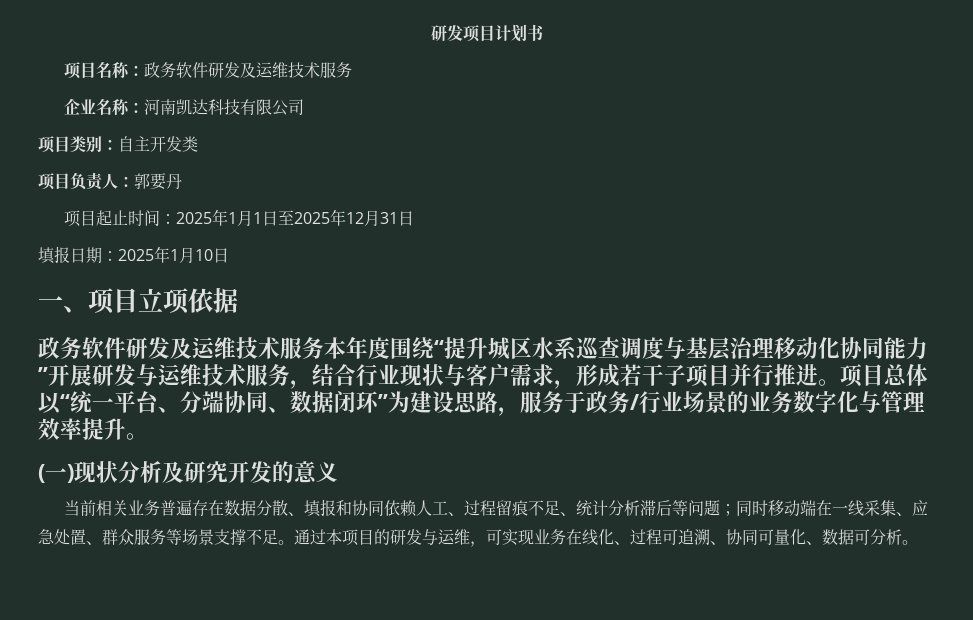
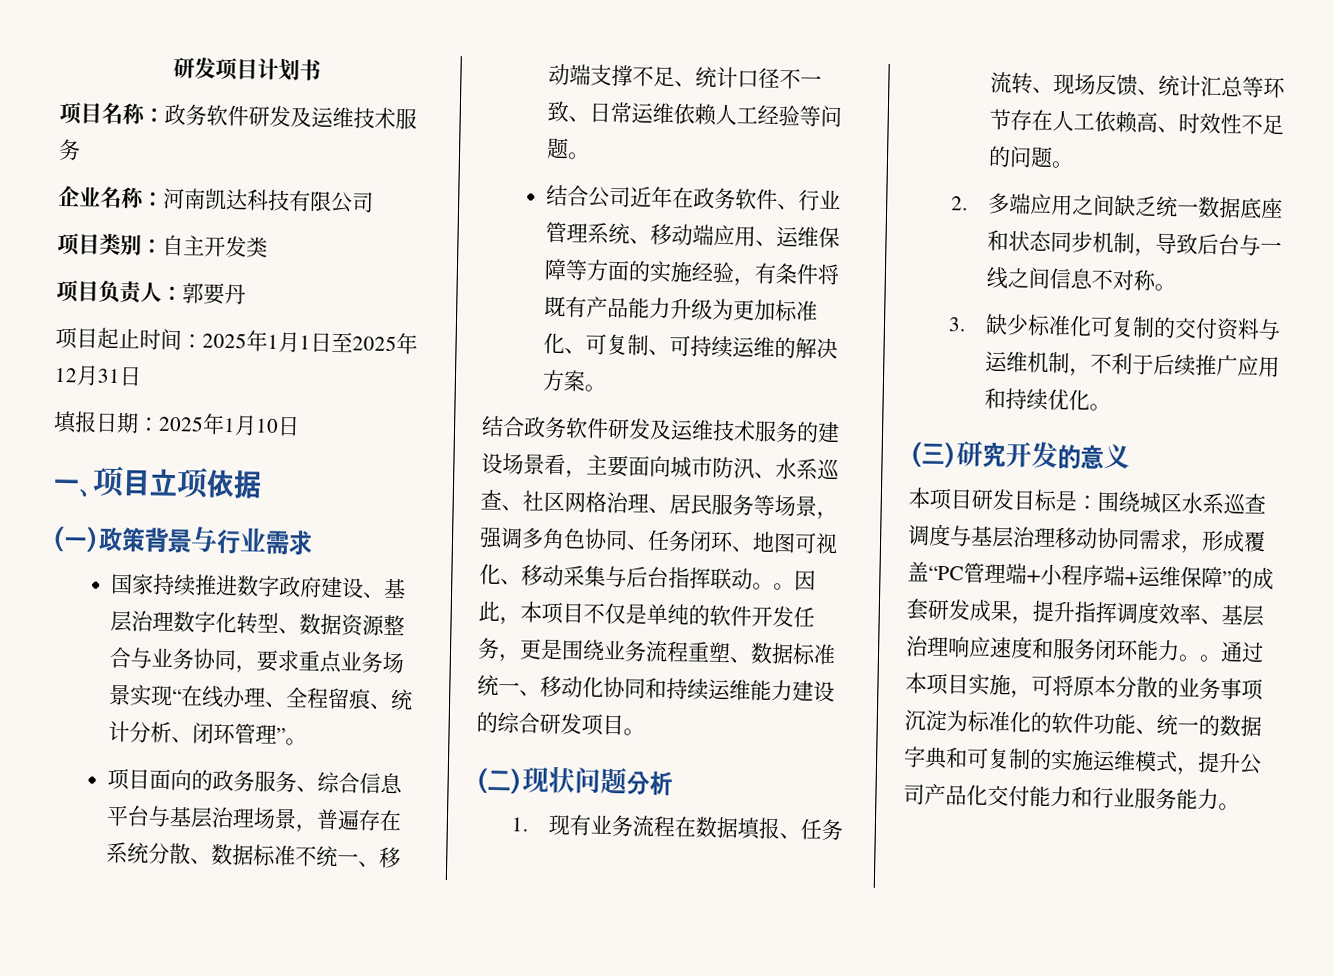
- 政务软件研发及运维技术服务本年度围绕“提升城区水系巡查调度与基层治理移动化协同能力”开展研发与运维技术服务，结合行业现状与客户需求，形成若干子项目并行推进。项目总体以“统一平台、分端协同、数据闭环”为建设思路，服务于政务/行业场景的业务数字化与管理效率提升。
- (一)现状分析及研究开发的意义
- 当前相关业务普遍存在数据分散、填报和协同依赖人工、过程留痕不足、统计分析滞后等问题；同时移动端在一线采集、应急处置、群众服务等场景支撑不足。通过本项目的研发与运维，可实现业务在线化、过程可追溯、协同可量化、数据可分析。
+ (一)政策背景与行业需求
+ 国家持续推进数字政府建设、基层治理数字化转型、数据资源整合与业务协同，要求重点业务场景实现“在线办理、全程留痕、统计分析、闭环管理”。
+ 项目面向的政务服务、综合信息平台与基层治理场景，普遍存在系统分散、数据标准不统一、移动端支撑不足、统计口径不一致、日常运维依赖人工经验等问题。
+ 结合公司近年在政务软件、行业管理系统、移动端应用、运维保障等方面的实施经验，有条件将既有产品能力升级为更加标准化、可复制、可持续运维的解决方案。
+ 结合政务软件研发及运维技术服务的建设场景看，主要面向城市防汛、水系巡查、社区网格治理、居民服务等场景，强调多角色协同、任务闭环、地图可视化、移动采集与后台指挥联动。。因此，本项目不仅是单纯的软件开发任务，更是围绕业务流程重塑、数据标准统一、移动化协同和持续运维能力建设的综合研发项目。
+ (二)现状问题分析
+ 1.现有业务流程在数据填报、任务流转、现场反馈、统计汇总等环节存在人工依赖高、时效性不足的问题。
+ 2.多端应用之间缺乏统一数据底座和状态同步机制，导致后台与一线之间信息不对称。
+ 3.缺少标准化可复制的交付资料与运维机制，不利于后续推广应用和持续优化。
+ (三)研究开发的意义
+ 本项目研发目标是：围绕城区水系巡查调度与基层治理移动协同需求，形成覆盖“PC管理端+小程序端+运维保障”的成套研发成果，提升指挥调度效率、基层治理响应速度和服务闭环能力。。通过本项目实施，可将原本分散的业务事项沉淀为标准化的软件功能、统一的数据字典和可复制的实施运维模式，提升公司产品化交付能力和行业服务能力。

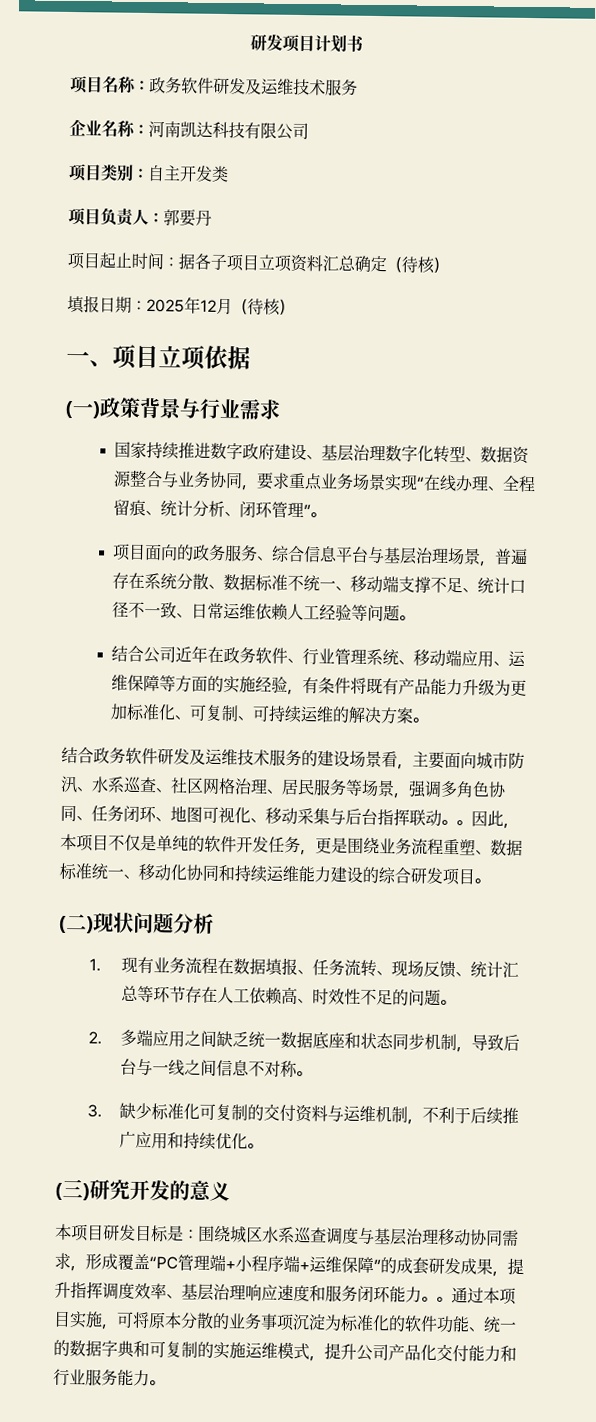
- 项目起止时间：2025年1月1日至2025年12月31日
+ 项目起止时间：据各子项目立项资料汇总确定（待核）
- 填报日期：2025年1月10日
+ 填报日期：2025年12月（待核）

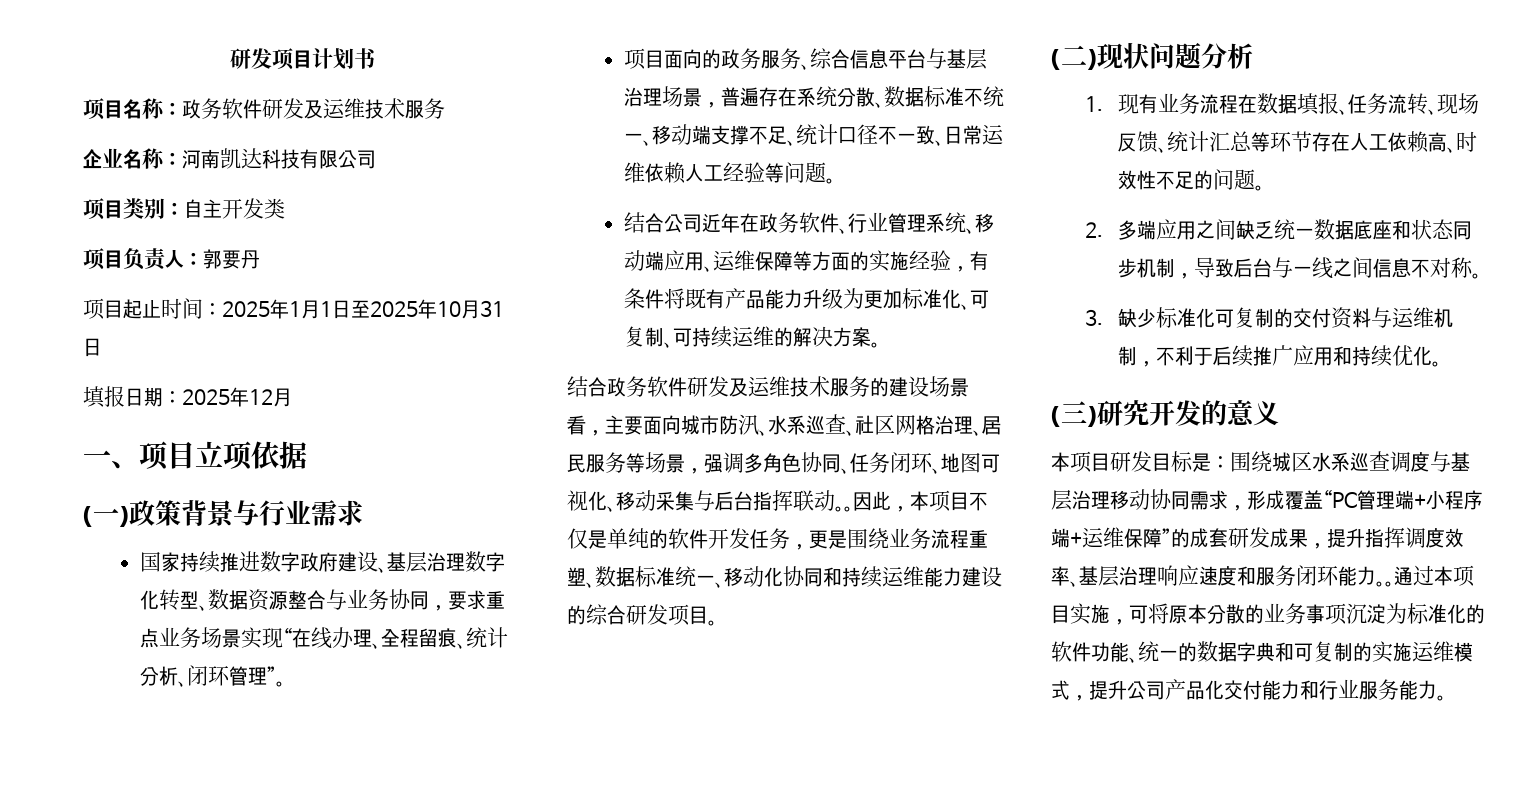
- 项目起止时间：据各子项目立项资料汇总确定（待核）
+ 项目起止时间：2025年1月1日至2025年10月31日
- 填报日期：2025年12月（待核）
+ 填报日期：2025年12月

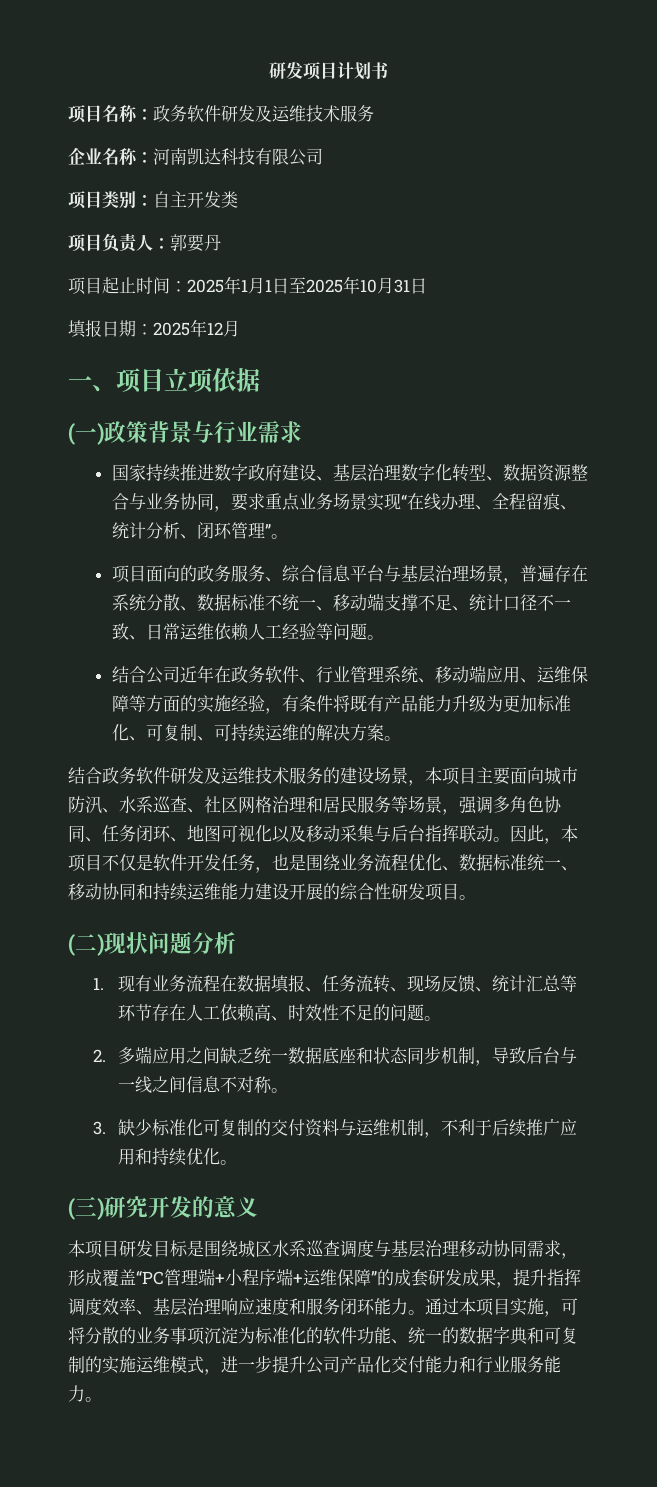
- 结合政务软件研发及运维技术服务的建设场景看，主要面向城市防汛、水系巡查、社区网格治理、居民服务等场景，强调多角色协同、任务闭环、地图可视化、移动采集与后台指挥联动。。
+ 结合政务软件研发及运维技术服务的建设场景，本项目主要面向城市防汛、水系巡查、社区网格治理和居民服务等场景，强调多角色协同、任务闭环、地图可视化以及移动采集与后台指挥联动。
- 因此，本项目不仅是单纯的软件开发任务，更是围绕业务流程重塑、数据标准统一、移动化协同和持续运维能力建设的综合研发项目。
+ 因此，本项目不仅是软件开发任务，也是围绕业务流程优化、数据标准统一、移动协同和持续运维能力建设开展的综合性研发项目。
- 本项目研发目标是：围绕城区水系巡查调度与基层治理移动协同需求，形成覆盖“PC管理端+小程序端+运维保障”的成套研发成果，提升指挥调度效率、基层治理响应速度和服务闭环能力。。
+ 本项目研发目标是围绕城区水系巡查调度与基层治理移动协同需求，形成覆盖“PC管理端+小程序端+运维保障”的成套研发成果，提升指挥调度效率、基层治理响应速度和服务闭环能力。
- 通过本项目实施，可将原本分散的业务事项沉淀为标准化的软件功能、统一的数据字典和可复制的实施运维模式，提升公司产品化交付能力和行业服务能力。
+ 通过本项目实施，可将分散的业务事项沉淀为标准化的软件功能、统一的数据字典和可复制的实施运维模式，进一步提升公司产品化交付能力和行业服务能力。

